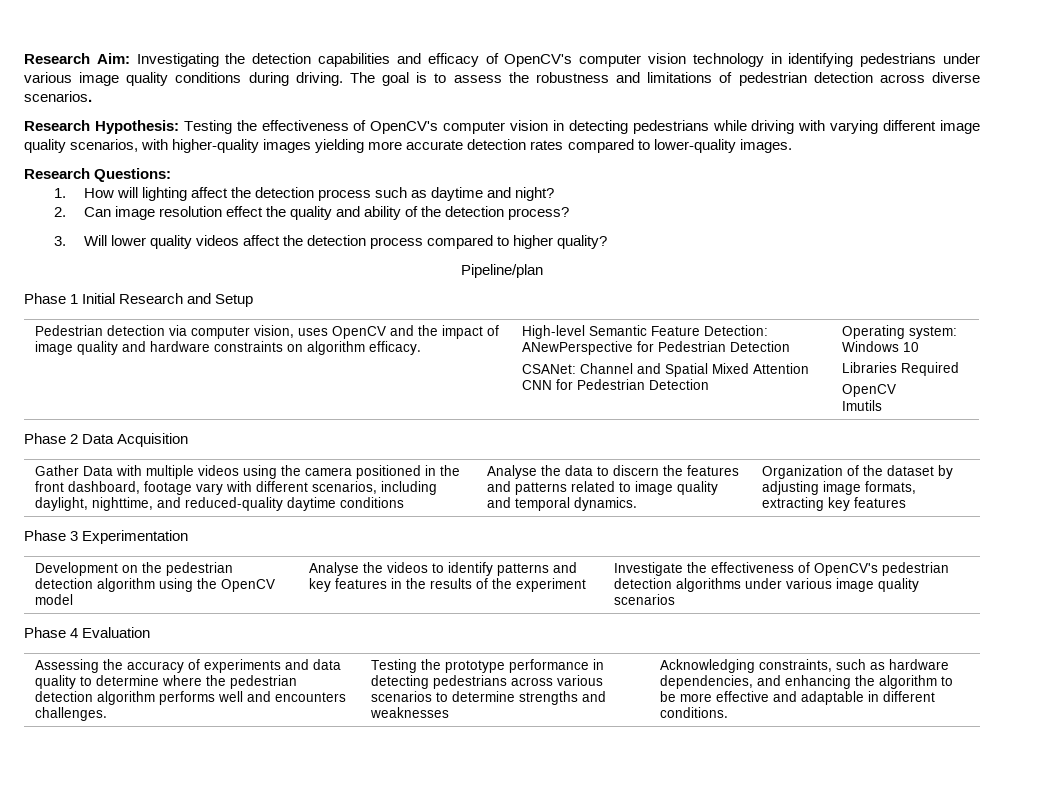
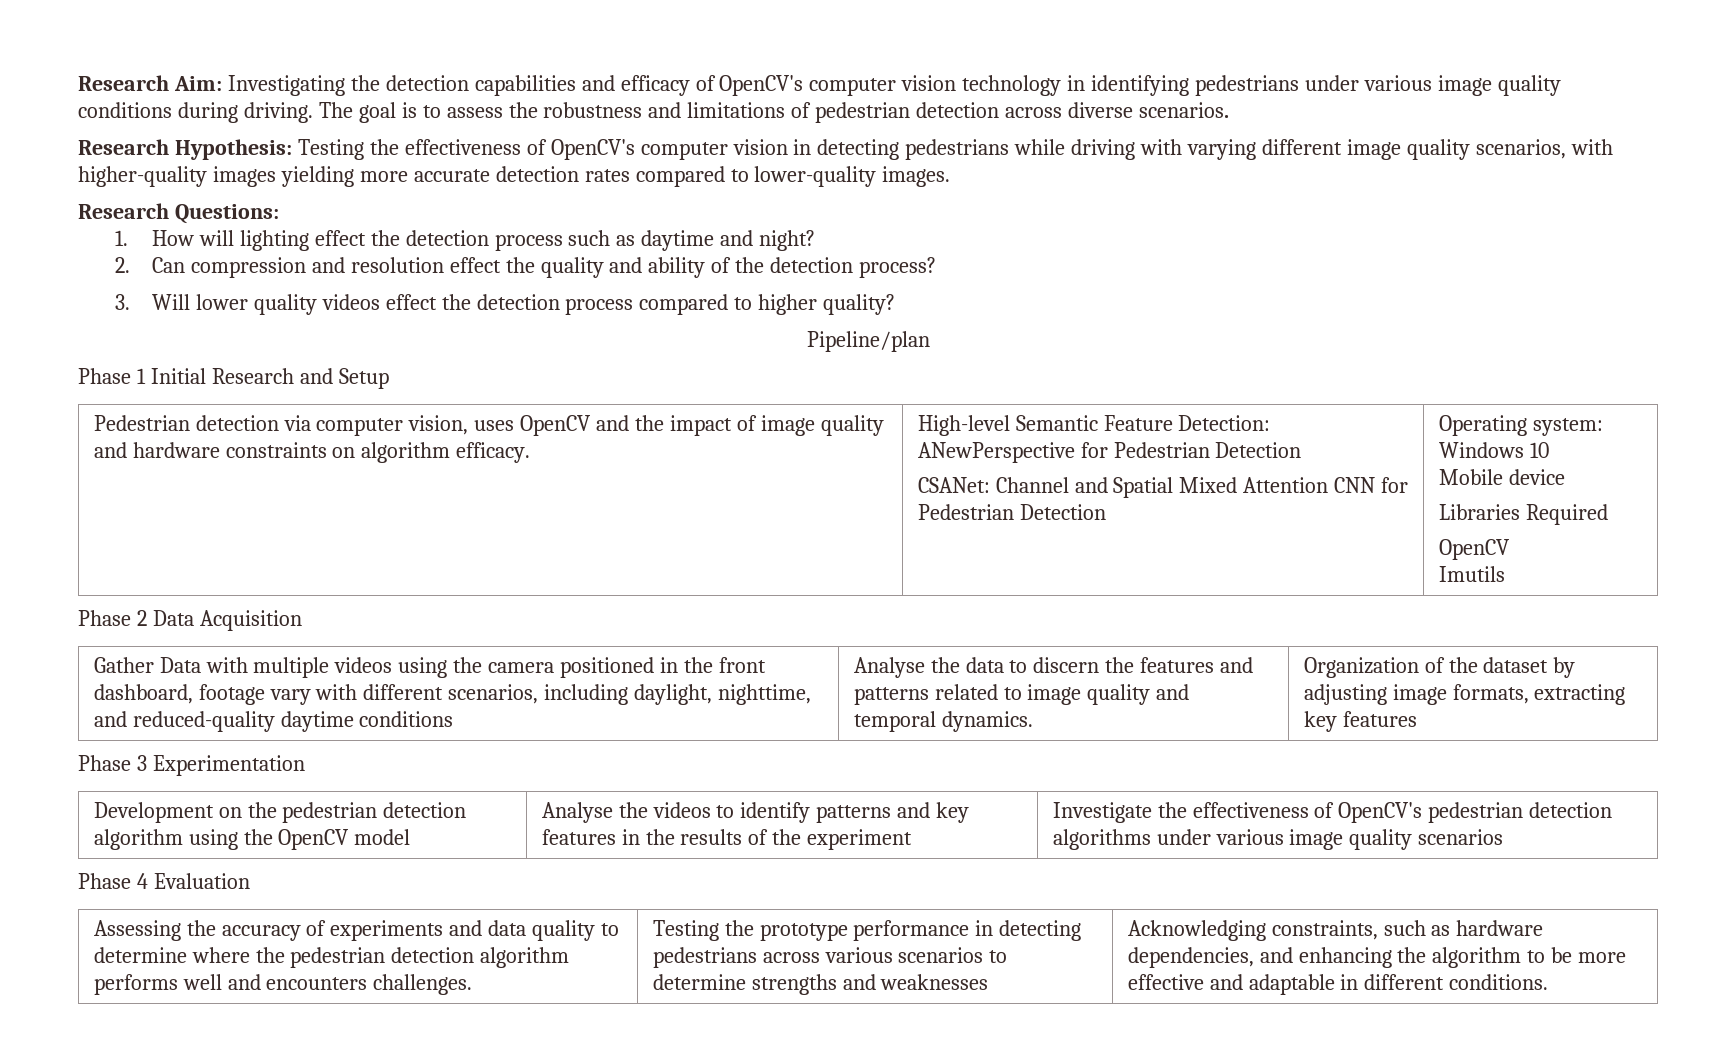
- 1. How will lighting affect the detection process such as daytime and night?
+ 1. How will lighting effect the detection process such as daytime and night?
- 2. Can image resolution effect the quality and ability of the detection process?
+ 2. Can compression and resolution effect the quality and ability of the detection process?
- 3. Will lower quality videos affect the detection process compared to higher quality?
+ 3. Will lower quality videos effect the detection process compared to higher quality?
+ Mobile device

